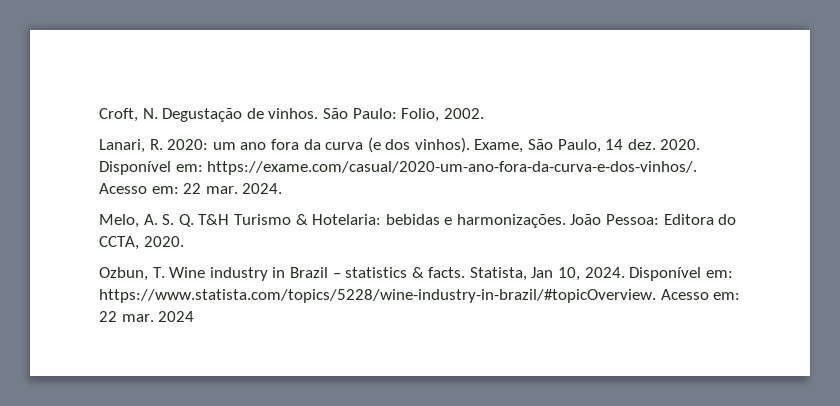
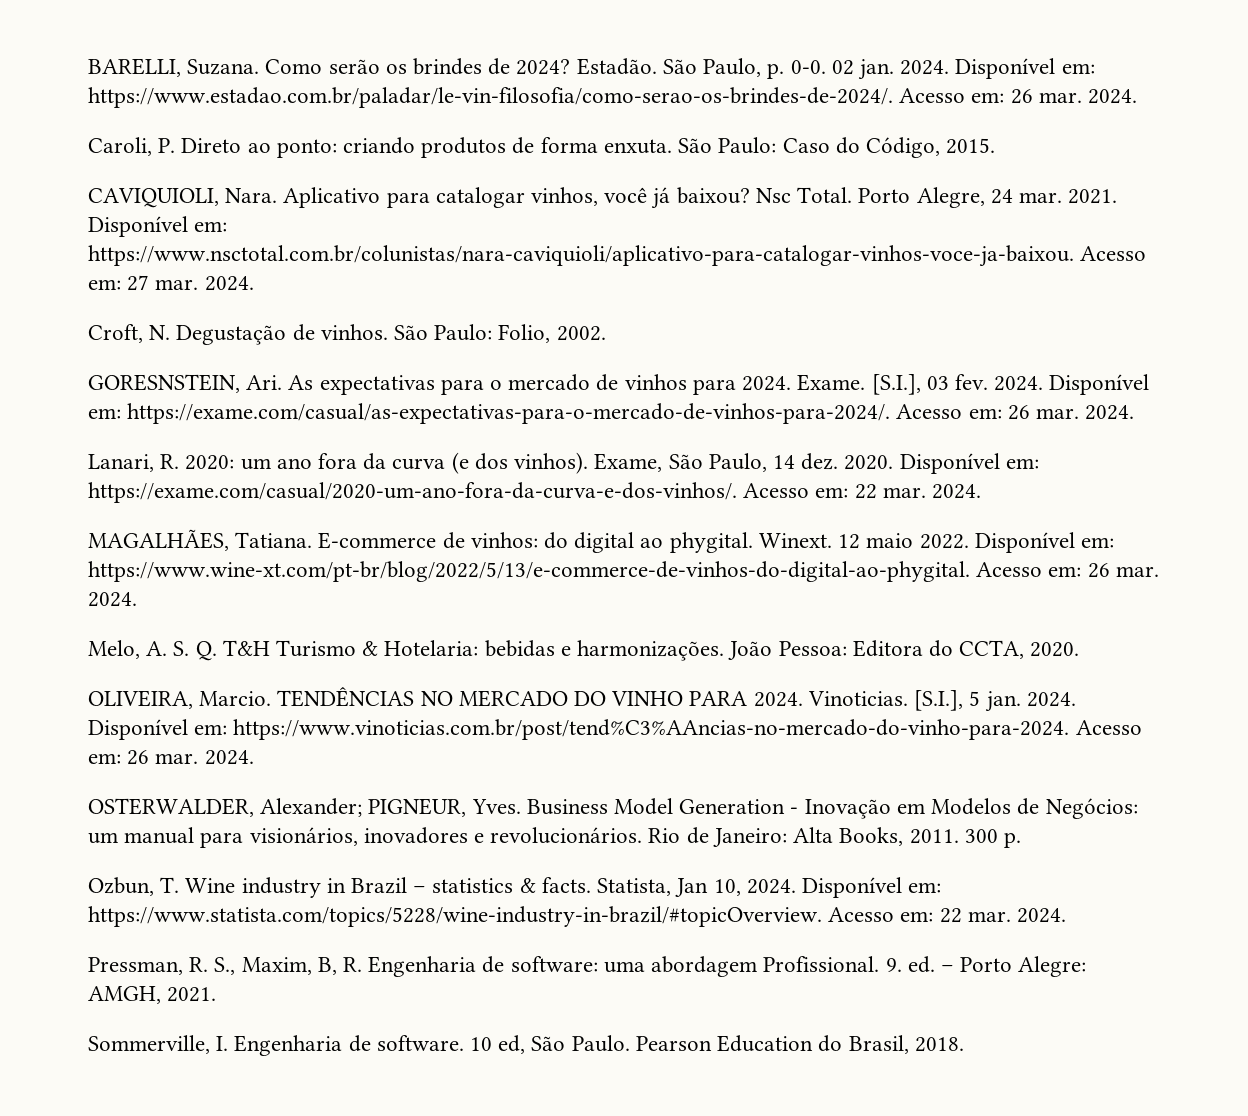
+ BARELLI, Suzana. Como serão os brindes de 2024? Estadão. São Paulo, p. 0-0. 02 jan. 2024. Disponível em: https://www.estadao.com.br/paladar/le-vin-filosofia/como-serao-os-brindes-de-2024/. Acesso em: 26 mar. 2024.
+ Caroli, P. Direto ao ponto: criando produtos de forma enxuta. São Paulo: Caso do Código, 2015.
+ CAVIQUIOLI, Nara. Aplicativo para catalogar vinhos, você já baixou? Nsc Total. Porto Alegre, 24 mar. 2021. Disponível em: https://www.nsctotal.com.br/colunistas/nara-caviquioli/aplicativo-para-catalogar-vinhos-voce-ja-baixou. Acesso em: 27 mar. 2024.
+ GORESNSTEIN, Ari. As expectativas para o mercado de vinhos para 2024. Exame. [S.I.], 03 fev. 2024. Disponível em: https://exame.com/casual/as-expectativas-para-o-mercado-de-vinhos-para-2024/. Acesso em: 26 mar. 2024.
+ MAGALHÃES, Tatiana. E-commerce de vinhos: do digital ao phygital. Winext. 12 maio 2022. Disponível em: https://www.wine-xt.com/pt-br/blog/2022/5/13/e-commerce-de-vinhos-do-digital-ao-phygital. Acesso em: 26 mar. 2024.
+ OLIVEIRA, Marcio. TENDÊNCIAS NO MERCADO DO VINHO PARA 2024. Vinoticias. [S.I.], 5 jan. 2024. Disponível em: https://www.vinoticias.com.br/post/tend%C3%AAncias-no-mercado-do-vinho-para-2024. Acesso em: 26 mar. 2024.
+ OSTERWALDER, Alexander; PIGNEUR, Yves. Business Model Generation - Inovação em Modelos de Negócios: um manual para visionários, inovadores e revolucionários. Rio de Janeiro: Alta Books, 2011. 300 p.
- Disponível em: https://www.statista.com/topics/5228/wine-industry-in-brazil/#topicOverview. Acesso em: 22 mar. 2024
+ Disponível em: https://www.statista.com/topics/5228/wine-industry-in-brazil/#topicOverview. Acesso em: 22 mar. 2024.
+ Pressman, R. S., Maxim, B, R. Engenharia de software: uma abordagem Profissional. 9. ed. – Porto Alegre: AMGH, 2021.
+ Sommerville, I. Engenharia de software. 10 ed, São Paulo. Pearson Education do Brasil, 2018.

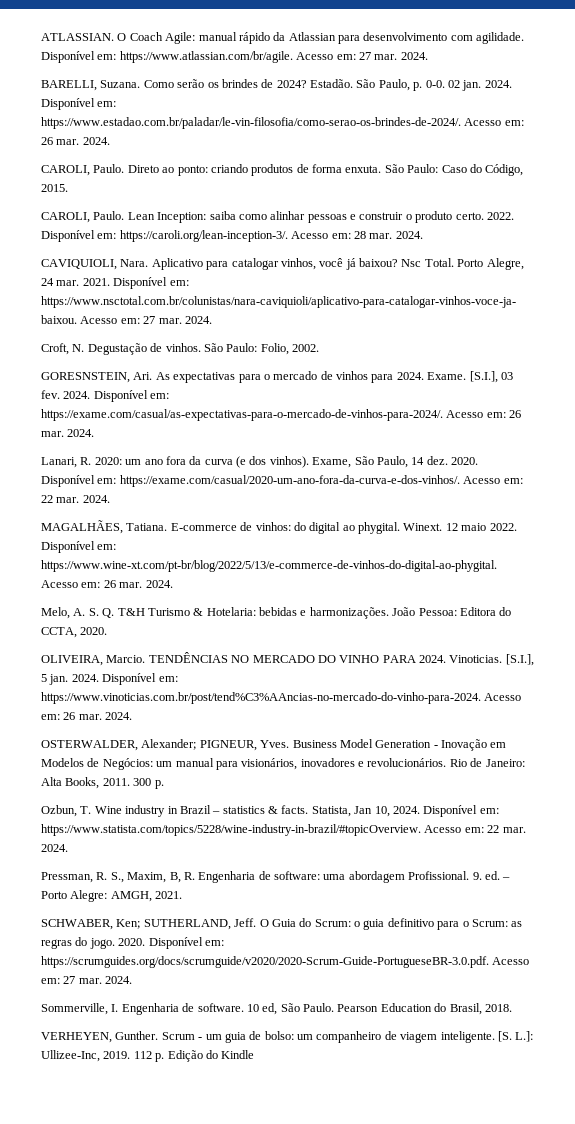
+ ATLASSIAN. O Coach Agile: manual rápido da Atlassian para desenvolvimento com agilidade. Disponível em: https://www.atlassian.com/br/agile. Acesso em: 27 mar. 2024.
- Caroli, P. Direto ao ponto: criando produtos de forma enxuta.
+ CAROLI, Paulo. Direto ao ponto: criando produtos de forma enxuta.
+ CAROLI, Paulo. Lean Inception: saiba como alinhar pessoas e construir o produto certo. 2022. Disponível em: https://caroli.org/lean-inception-3/. Acesso em: 28 mar. 2024.
+ SCHWABER, Ken; SUTHERLAND, Jeff. O Guia do Scrum: o guia definitivo para o Scrum: as regras do jogo. 2020. Disponível em: https://scrumguides.org/docs/scrumguide/v2020/2020-Scrum-Guide-PortugueseBR-3.0.pdf. Acesso em: 27 mar. 2024.
+ VERHEYEN, Gunther. Scrum - um guia de bolso: um companheiro de viagem inteligente. [S. L.]: Ullizee-Inc, 2019. 112 p. Edição do Kindle

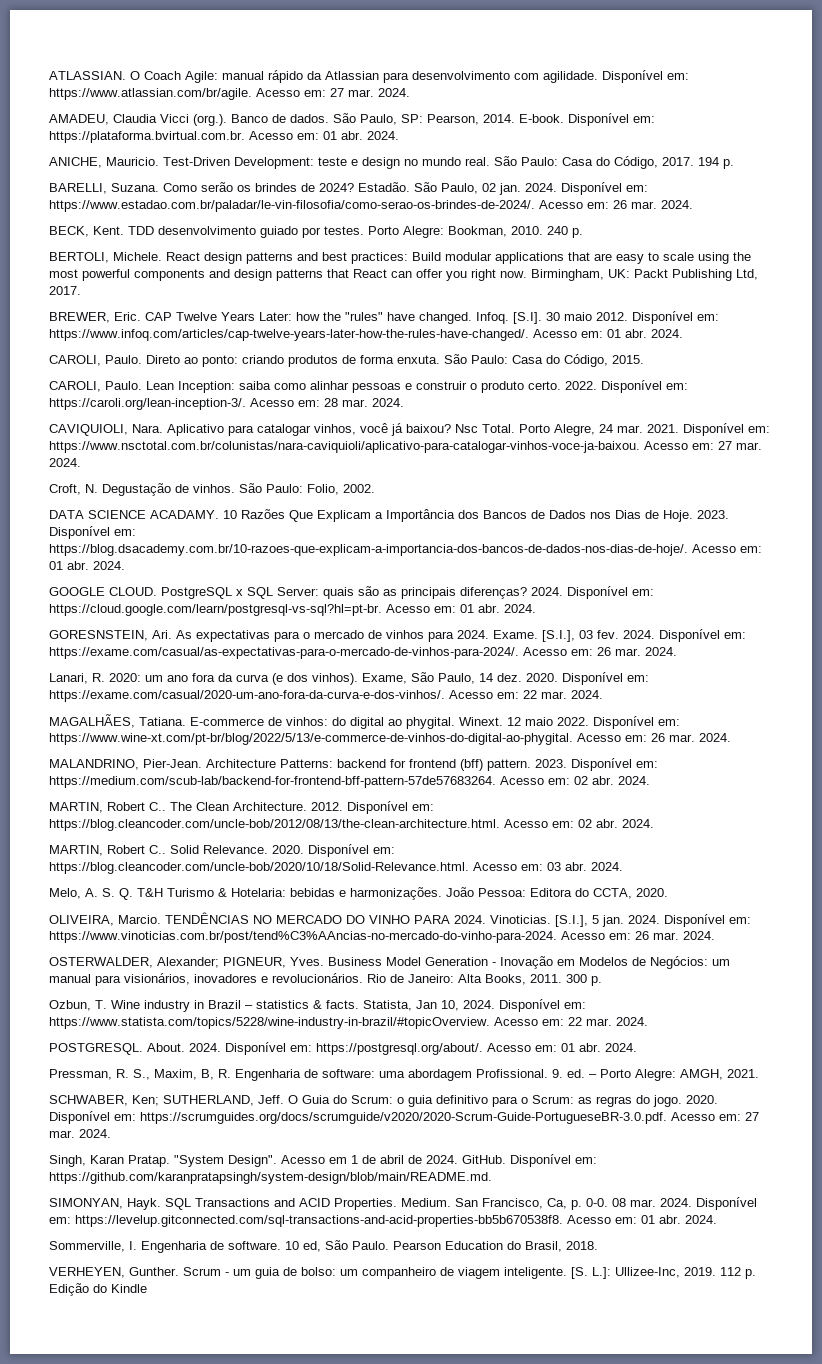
+ AMADEU, Claudia Vicci (org.). Banco de dados. São Paulo, SP: Pearson, 2014. E-book. Disponível em: https://plataforma.bvirtual.com.br. Acesso em: 01 abr. 2024.
+ ANICHE, Mauricio. Test-Driven Development: teste e design no mundo real. São Paulo: Casa do Código, 2017. 194 p.
- São Paulo, p. 0-0. 02 jan.
+ São Paulo, 02 jan.
+ BECK, Kent. TDD desenvolvimento guiado por testes. Porto Alegre: Bookman, 2010. 240 p.
+ BERTOLI, Michele. React design patterns and best practices: Build modular applications that are easy to scale using the most powerful components and design patterns that React can offer you right now. Birmingham, UK: Packt Publishing Ltd, 2017.
+ BREWER, Eric. CAP Twelve Years Later: how the "rules" have changed. Infoq. [S.I]. 30 maio 2012. Disponível em: https://www.infoq.com/articles/cap-twelve-years-later-how-the-rules-have-changed/. Acesso em: 01 abr. 2024.
- São Paulo: Caso do Código, 2015.
+ São Paulo: Casa do Código, 2015.
+ DATA SCIENCE ACADAMY. 10 Razões Que Explicam a Importância dos Bancos de Dados nos Dias de Hoje. 2023. Disponível em: https://blog.dsacademy.com.br/10-razoes-que-explicam-a-importancia-dos-bancos-de-dados-nos-dias-de-hoje/. Acesso em: 01 abr. 2024.
+ GOOGLE CLOUD. PostgreSQL x SQL Server: quais são as principais diferenças? 2024. Disponível em: https://cloud.google.com/learn/postgresql-vs-sql?hl=pt-br. Acesso em: 01 abr. 2024.
+ MALANDRINO, Pier-Jean. Architecture Patterns: backend for frontend (bff) pattern. 2023. Disponível em: https://medium.com/scub-lab/backend-for-frontend-bff-pattern-57de57683264. Acesso em: 02 abr. 2024.
+ MARTIN, Robert C.. The Clean Architecture. 2012. Disponível em: https://blog.cleancoder.com/uncle-bob/2012/08/13/the-clean-architecture.html. Acesso em: 02 abr. 2024.
+ MARTIN, Robert C.. Solid Relevance. 2020. Disponível em: https://blog.cleancoder.com/uncle-bob/2020/10/18/Solid-Relevance.html. Acesso em: 03 abr. 2024.
+ POSTGRESQL. About. 2024. Disponível em: https://postgresql.org/about/. Acesso em: 01 abr. 2024.
+ Singh, Karan Pratap. "System Design". Acesso em 1 de abril de 2024. GitHub. Disponível em: https://github.com/karanpratapsingh/system-design/blob/main/README.md.
+ SIMONYAN, Hayk. SQL Transactions and ACID Properties. Medium. San Francisco, Ca, p. 0-0. 08 mar. 2024. Disponível em: https://levelup.gitconnected.com/sql-transactions-and-acid-properties-bb5b670538f8. Acesso em: 01 abr. 2024.

